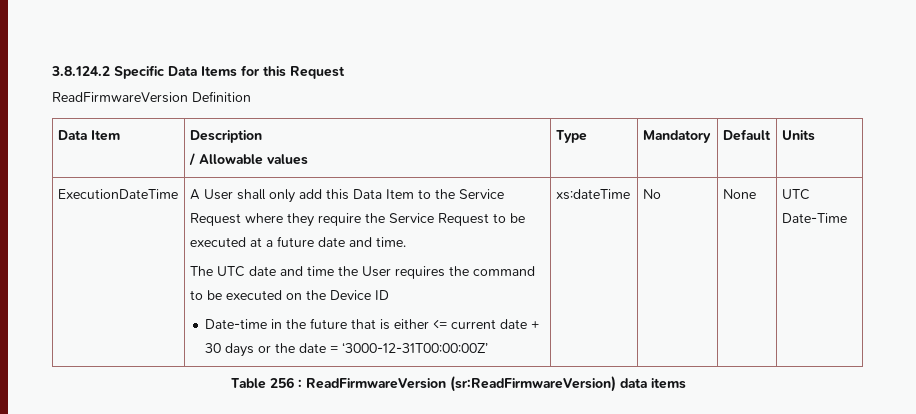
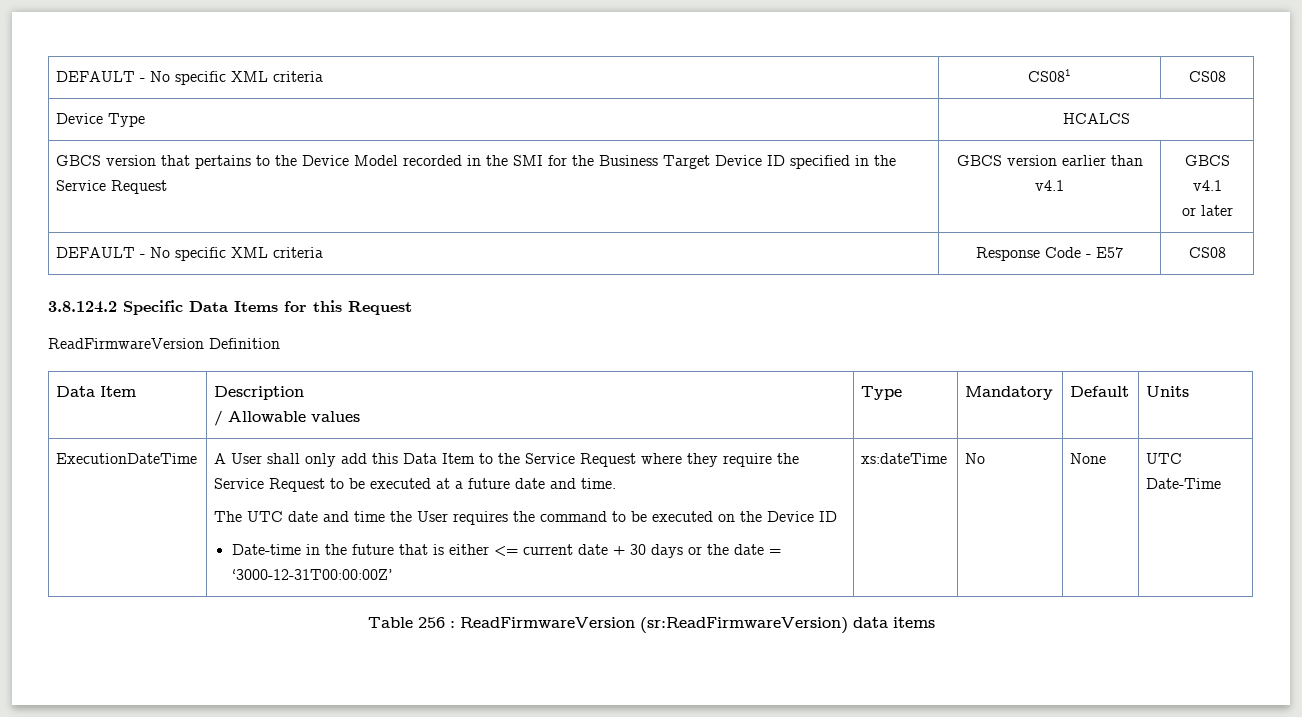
+ DEFAULT - No specific XML criteria | CS081 | CS08
+ Device Type | HCALCS
+ GBCS version that pertains to the Device Model recorded in the SMI for the Business Target Device ID specified in the Service Request | GBCS version earlier than v4.1 | GBCS v4.1
+ or later
+ DEFAULT - No specific XML criteria | Response Code - E57 | CS08

